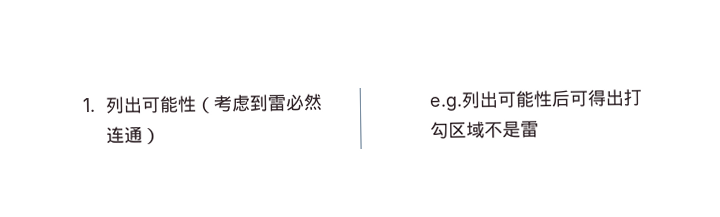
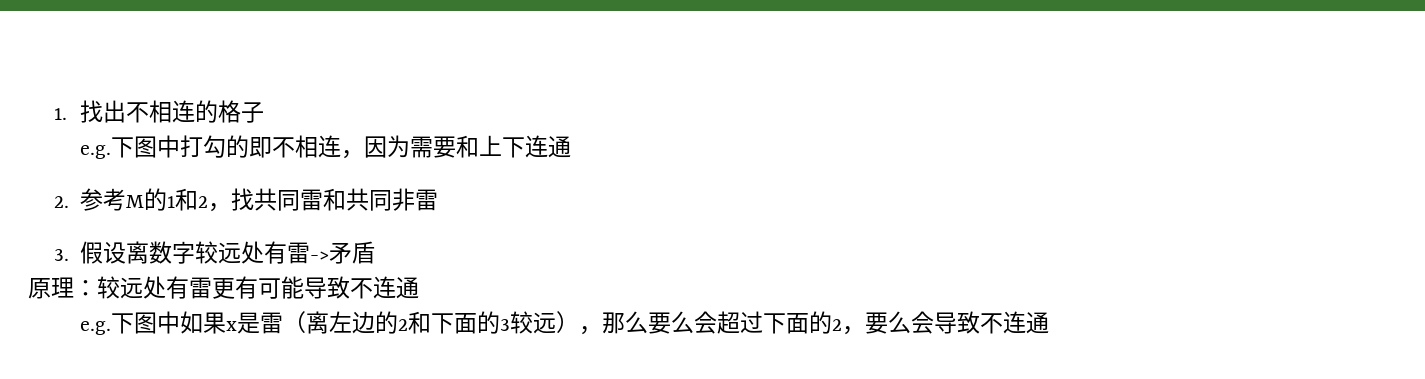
- 1.列出可能性（考虑到雷必然连通）
- e.g.列出可能性后可得出打勾区域不是雷
+ 1.找出不相连的格子
+ e.g.下图中打勾的即不相连，因为需要和上下连通
+ 2.参考M的1和2，找共同雷和共同非雷
+ 3.假设离数字较远处有雷->矛盾
+ 原理：较远处有雷更有可能导致不连通
+ e.g.下图中如果x是雷（离左边的2和下面的3较远），那么要么会超过下面的2，要么会导致不连通

